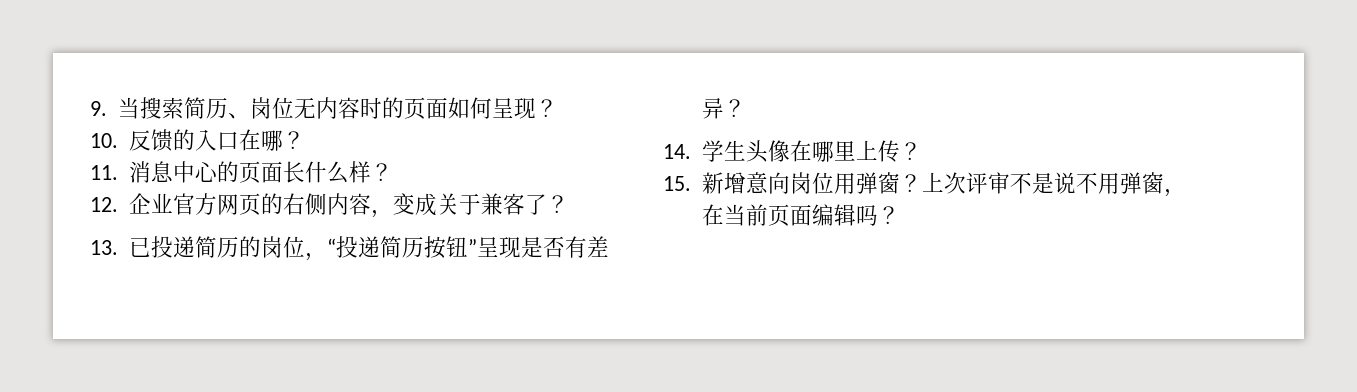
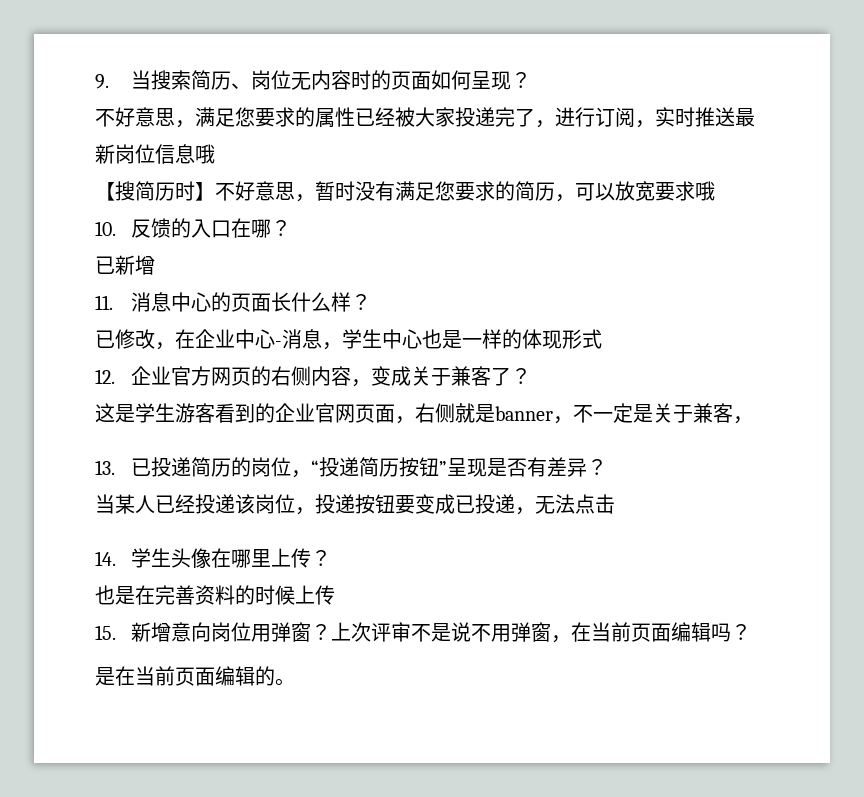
+ 不好意思，满足您要求的属性已经被大家投递完了，进行订阅，实时推送最新岗位信息哦
+ 【搜简历时】不好意思，暂时没有满足您要求的简历，可以放宽要求哦
+ 已新增
+ 已修改，在企业中心-消息，学生中心也是一样的体现形式
+ 这是学生游客看到的企业官网页面，右侧就是banner，不一定是关于兼客，
+ 当某人已经投递该岗位，投递按钮要变成已投递，无法点击
+ 也是在完善资料的时候上传
+ 是在当前页面编辑的。

